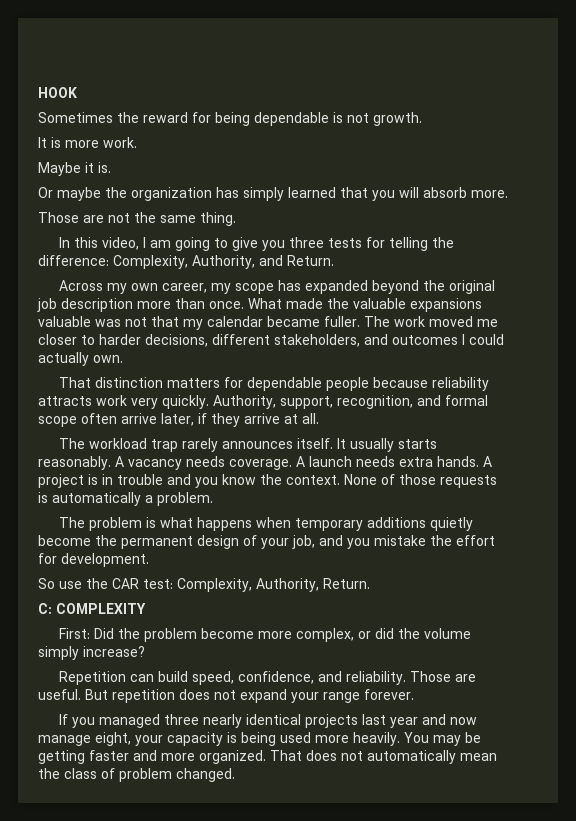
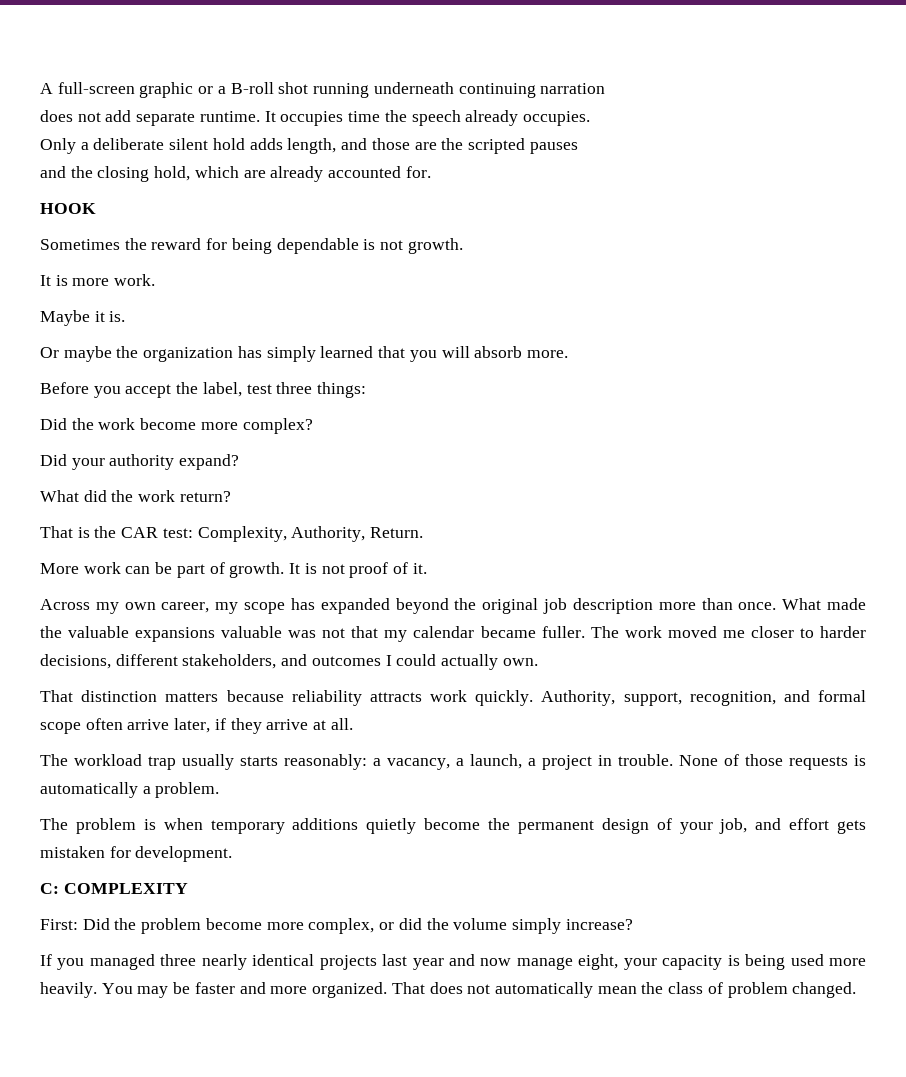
+ A full-screen graphic or a B-roll shot running underneath continuing narration
+ does not add separate runtime. It occupies time the speech already occupies.
+ Only a deliberate silent hold adds length, and those are the scripted pauses
+ and the closing hold, which are already accounted for.
- Those are not the same thing.
- In this video, I am going to give you three tests for telling the difference: Complexity, Authority, and Return.
+ Before you accept the label, test three things:
+ Did the work become more complex?
+ Did your authority expand?
+ What did the work return?
+ That is the CAR test: Complexity, Authority, Return.
+ More work can be part of growth. It is not proof of it.
- That distinction matters for dependable people because reliability attracts work very quickly.
+ That distinction matters because reliability attracts work quickly.
- The workload trap rarely announces itself. It usually starts reasonably. A vacancy needs coverage. A launch needs extra hands. A project is in trouble and you know the context.
+ The workload trap usually starts reasonably: a vacancy, a launch, a project in trouble.
- The problem is what happens when temporary additions quietly become the permanent design of your job, and you mistake the effort for development.
- So use the CAR test: Complexity, Authority, Return.
+ The problem is when temporary additions quietly become the permanent design of your job, and effort gets mistaken for development.
- Repetition can build speed, confidence, and reliability. Those are useful. But repetition does not expand your range forever.
- You may be getting faster and more organized.
+ You may be faster and more organized.

